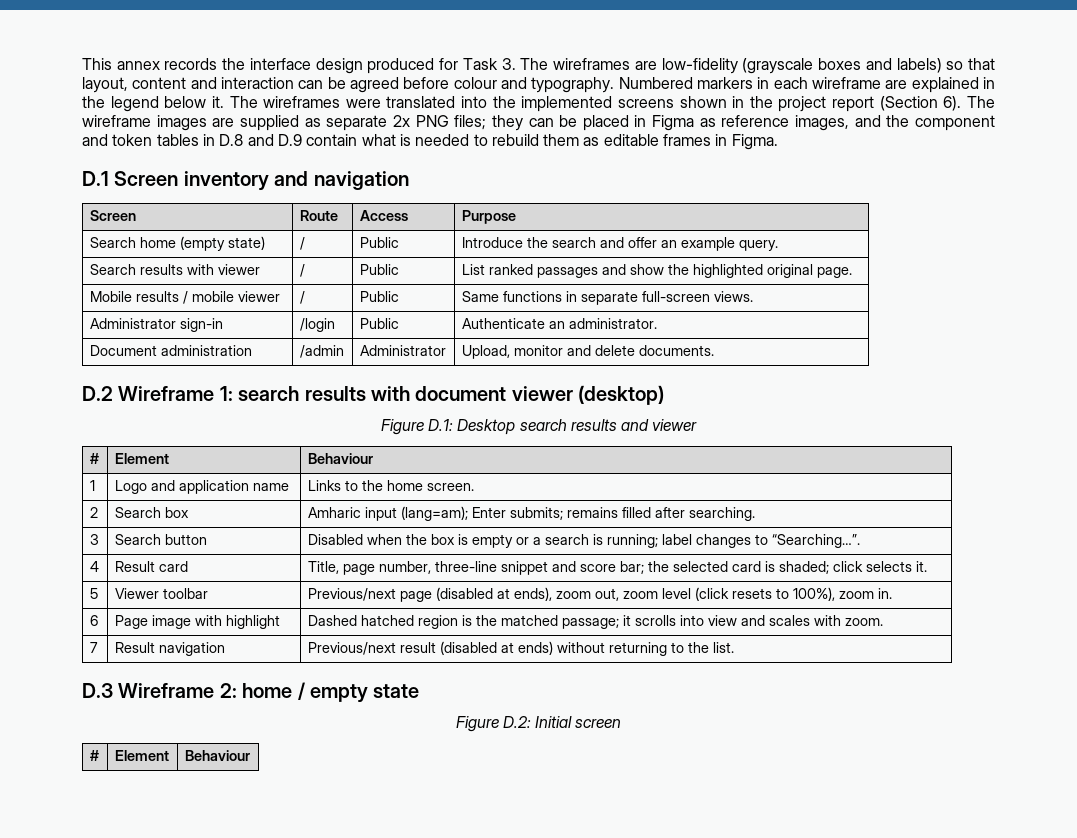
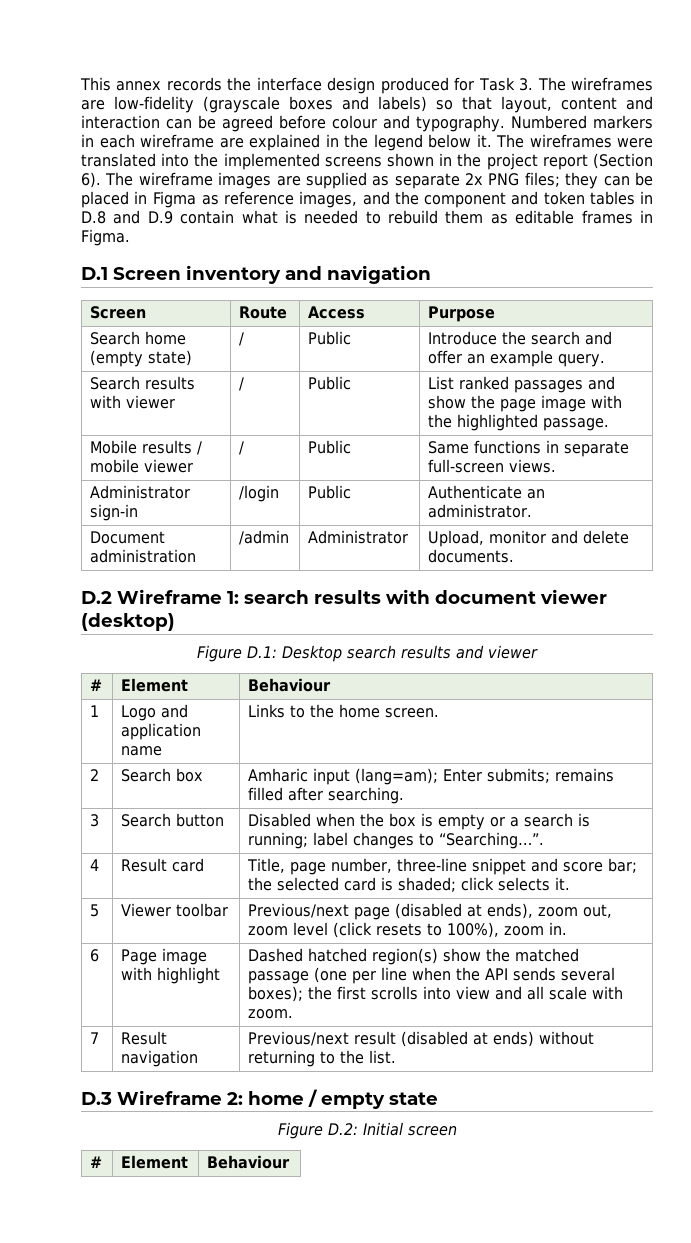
- Search results with viewer | / | Public | List ranked passages and show the highlighted original page.
+ Search results with viewer | / | Public | List ranked passages and show the page image with the highlighted passage.
- 6 | Page image with highlight | Dashed hatched region is the matched passage; it scrolls into view and scales with zoom.
+ 6 | Page image with highlight | Dashed hatched region(s) show the matched passage (one per line when the API sends several boxes); the first scrolls into view and all scale with zoom.

